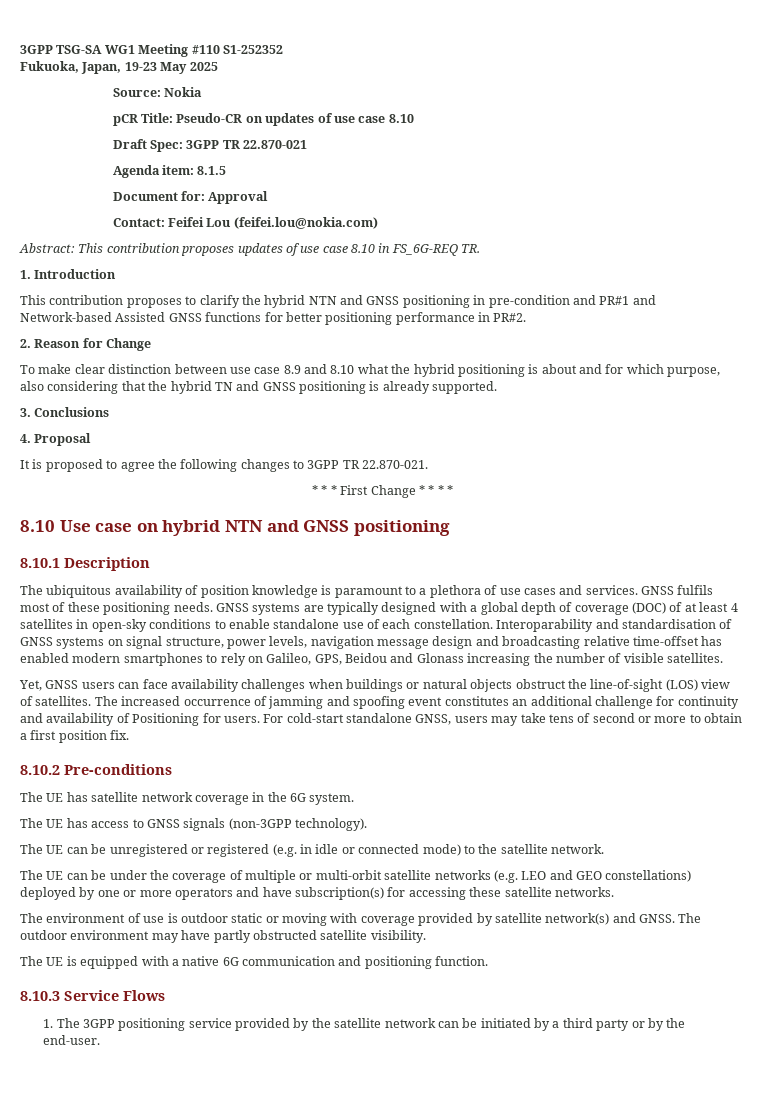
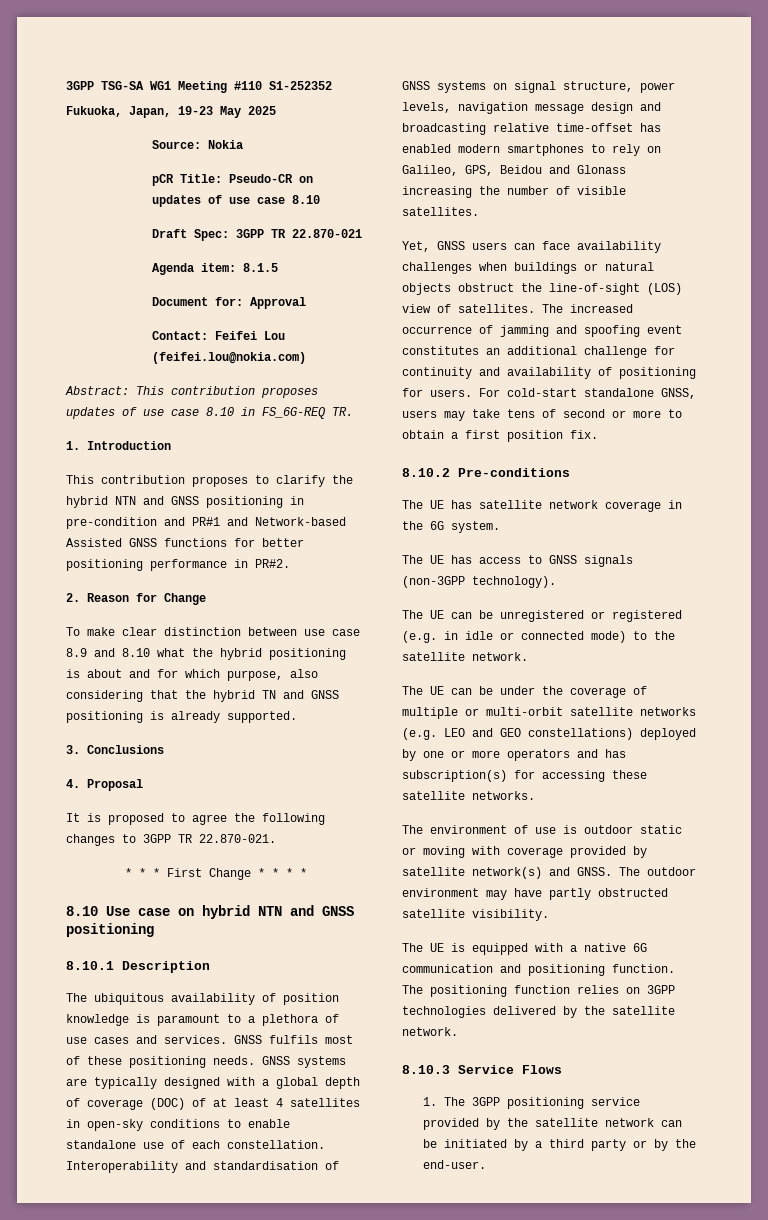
- Interoparability and standardisation of GNSS systems on signal structure, power levels, navigation message design and broadcasting relative time-offset has enabled modern smartphones to rely on Galileo, GPS, Beidou and Glonass increasing the number of visible satellites.
+ Interoperability and standardisation of GNSS systems on signal structure, power levels, navigation message design and broadcasting relative time-offset has enabled modern smartphones to rely on Galileo, GPS, Beidou and Glonass increasing the number of visible satellites.
- The increased occurrence of jamming and spoofing event constitutes an additional challenge for continuity and availability of Positioning for users.
+ The increased occurrence of jamming and spoofing event constitutes an additional challenge for continuity and availability of positioning for users.
- The UE can be under the coverage of multiple or multi-orbit satellite networks (e.g. LEO and GEO constellations) deployed by one or more operators and have subscription(s) for accessing these satellite networks.
+ The UE can be under the coverage of multiple or multi-orbit satellite networks (e.g. LEO and GEO constellations) deployed by one or more operators and has subscription(s) for accessing these satellite networks.
+ The positioning function relies on 3GPP technologies delivered by the satellite network.

